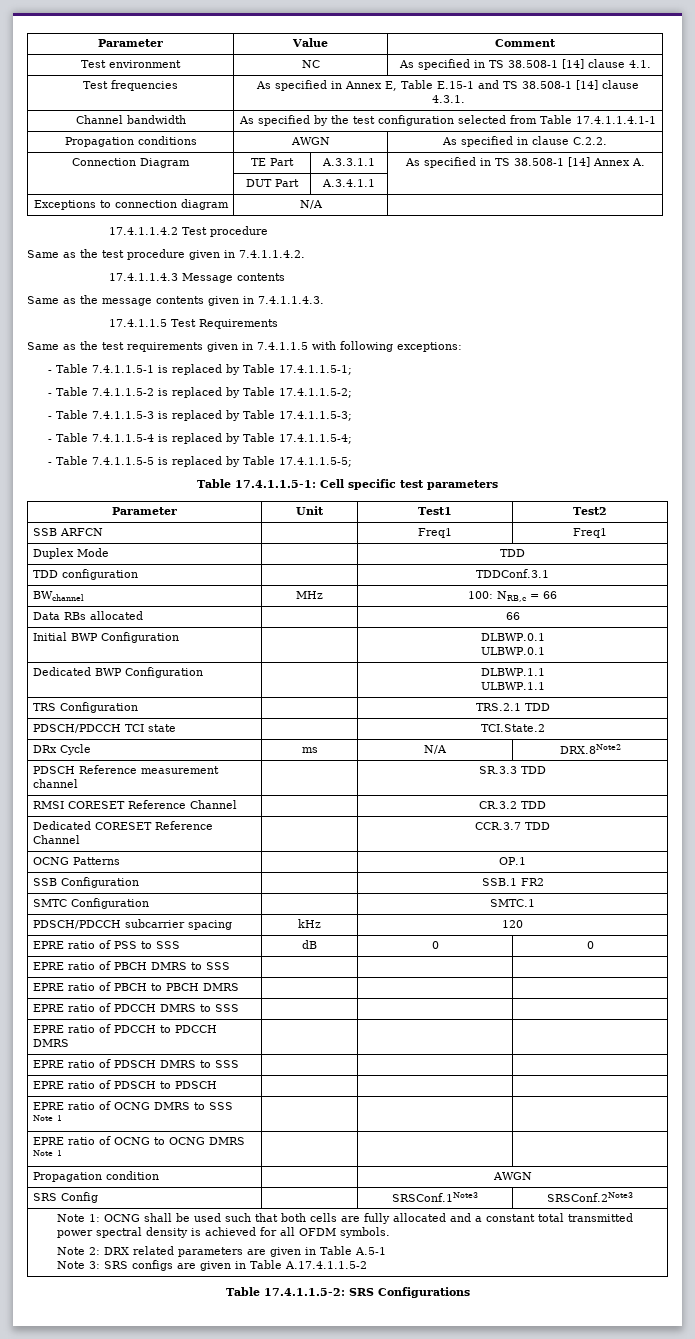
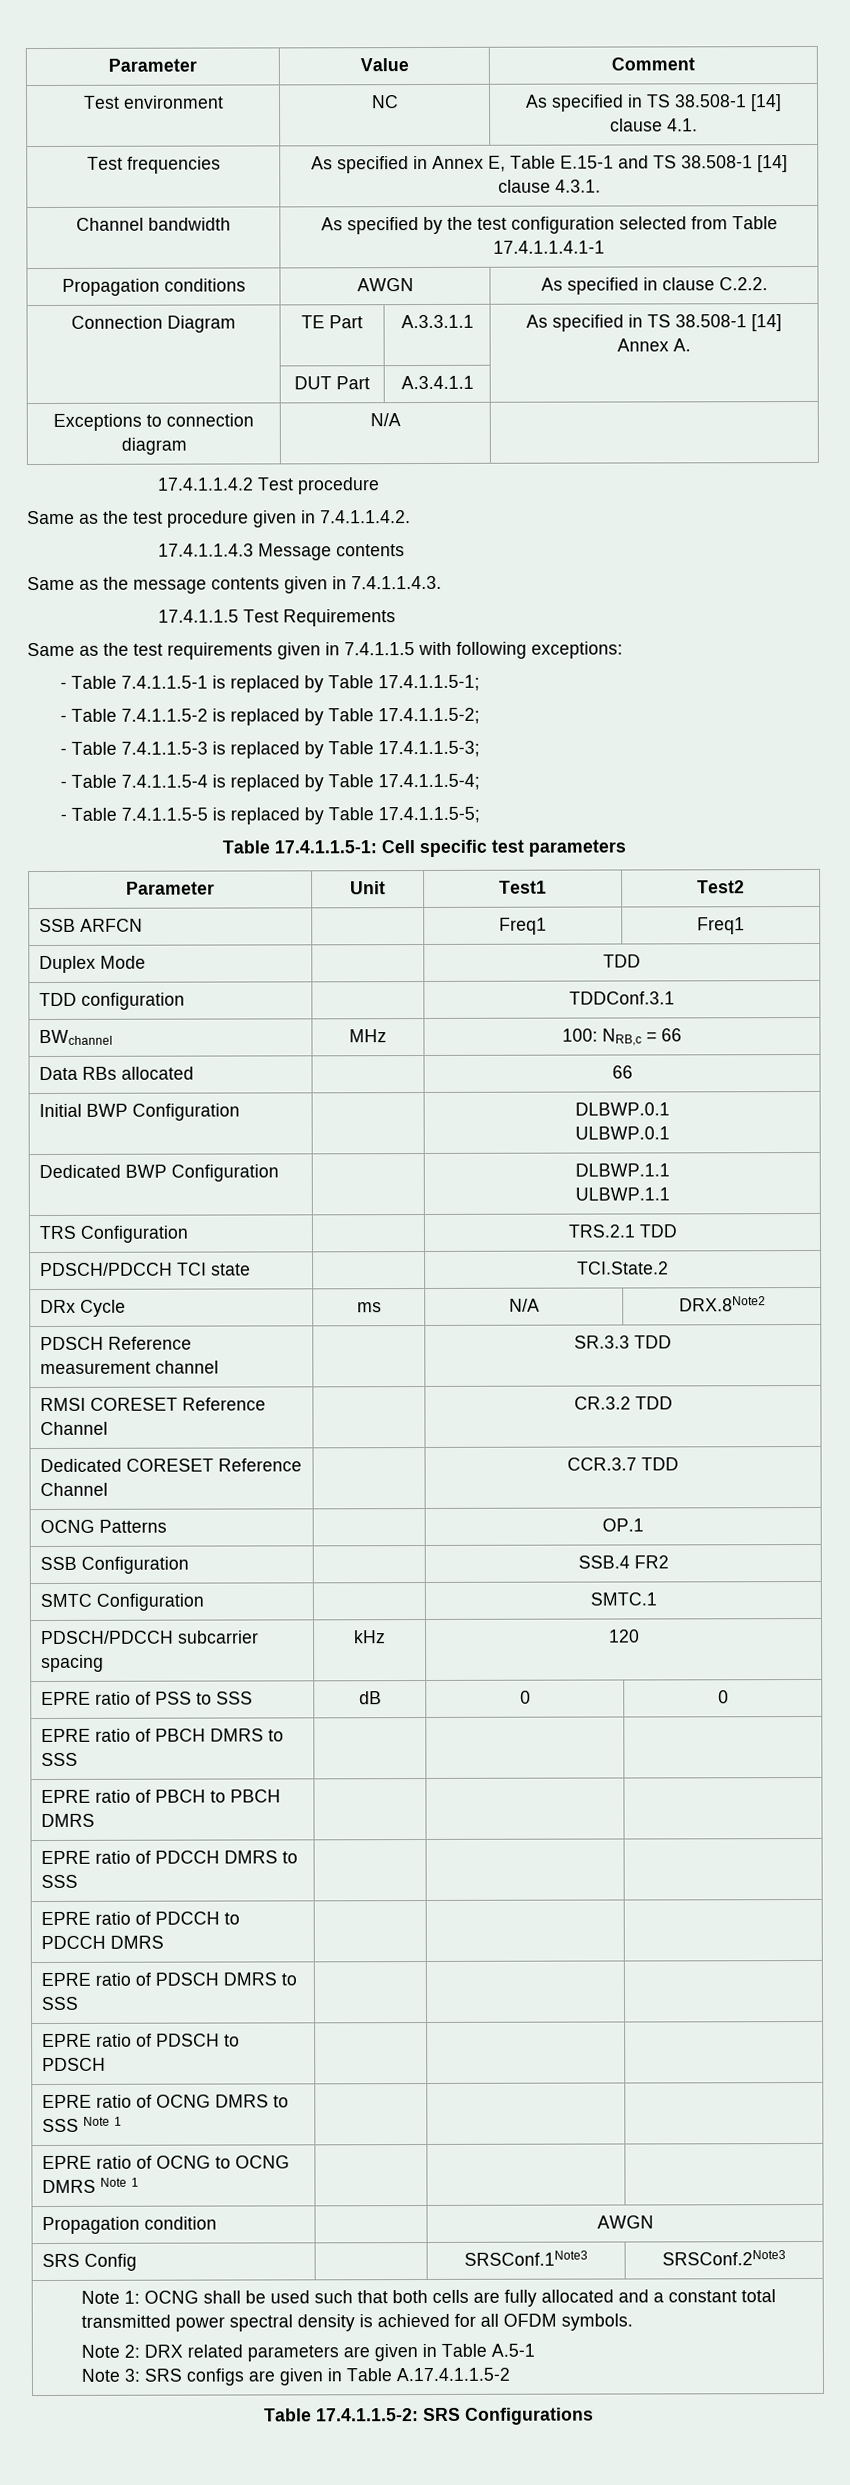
- SSB Configuration | | SSB.1 FR2
+ SSB Configuration | | SSB.4 FR2

